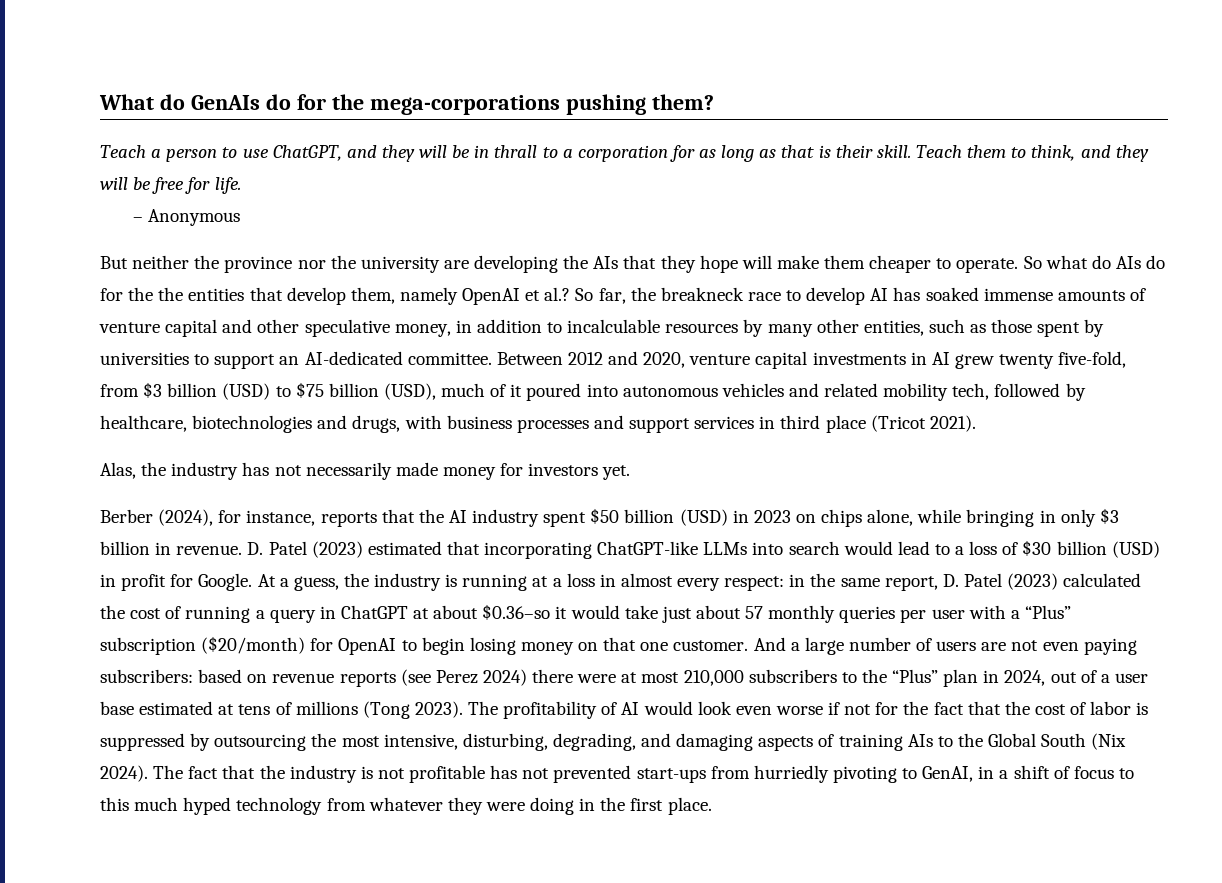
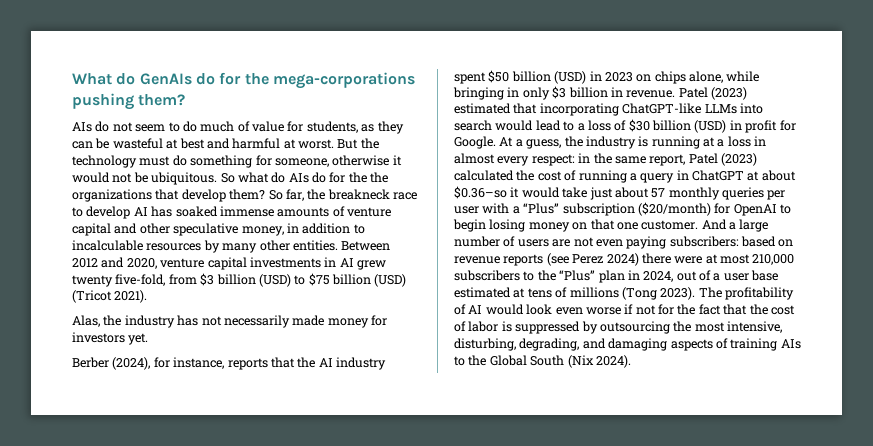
- Teach a person to use ChatGPT, and they will be in thrall to a corporation for as long as that is their skill. Teach them to think, and they will be free for life.
- – Anonymous
- But neither the province nor the university are developing the AIs that they hope will make them cheaper to operate.
+ AIs do not seem to do much of value for students, as they can be wasteful at best and harmful at worst. But the technology must do something for someone, otherwise it would not be ubiquitous.
- So what do AIs do for the the entities that develop them, namely OpenAI et al.?
+ So what do AIs do for the the organizations that develop them?
- So far, the breakneck race to develop AI has soaked immense amounts of venture capital and other speculative money, in addition to incalculable resources by many other entities, such as those spent by universities to support an AI-dedicated committee.
+ So far, the breakneck race to develop AI has soaked immense amounts of venture capital and other speculative money, in addition to incalculable resources by many other entities.
- Between 2012 and 2020, venture capital investments in AI grew twenty five-fold, from $3 billion (USD) to $75 billion (USD), much of it poured into autonomous vehicles and related mobility tech, followed by healthcare, biotechnologies and drugs, with business processes and support services in third place (Tricot 2021).
+ Between 2012 and 2020, venture capital investments in AI grew twenty five-fold, from $3 billion (USD) to $75 billion (USD) (Tricot 2021).
- D. Patel (2023) estimated that incorporating ChatGPT-like LLMs into search would lead to a loss of $30 billion (USD) in profit for Google.
+ Patel (2023) estimated that incorporating ChatGPT-like LLMs into search would lead to a loss of $30 billion (USD) in profit for Google.
- At a guess, the industry is running at a loss in almost every respect: in the same report, D. Patel (2023) calculated the cost of running a query in ChatGPT at about $0.36–so it would take just about 57 monthly queries per user with a “Plus” subscription ($20/month) for OpenAI to begin losing money on that one customer.
+ At a guess, the industry is running at a loss in almost every respect: in the same report, Patel (2023) calculated the cost of running a query in ChatGPT at about $0.36–so it would take just about 57 monthly queries per user with a “Plus” subscription ($20/month) for OpenAI to begin losing money on that one customer.
- The fact that the industry is not profitable has not prevented start-ups from hurriedly pivoting to GenAI, in a shift of focus to this much hyped technology from whatever they were doing in the first place.

